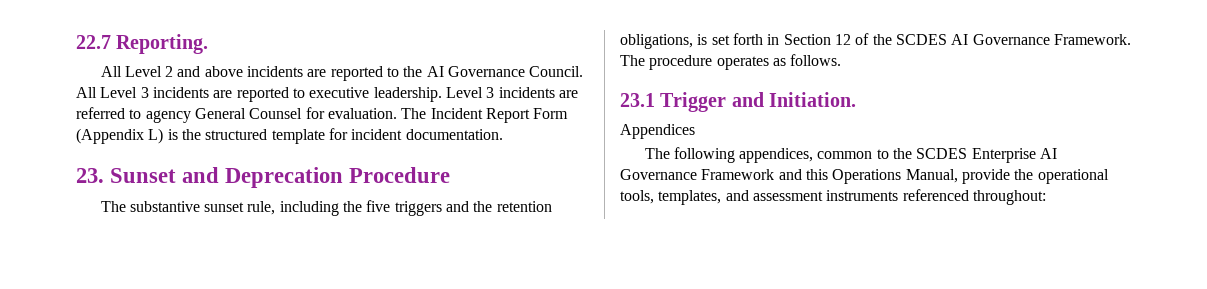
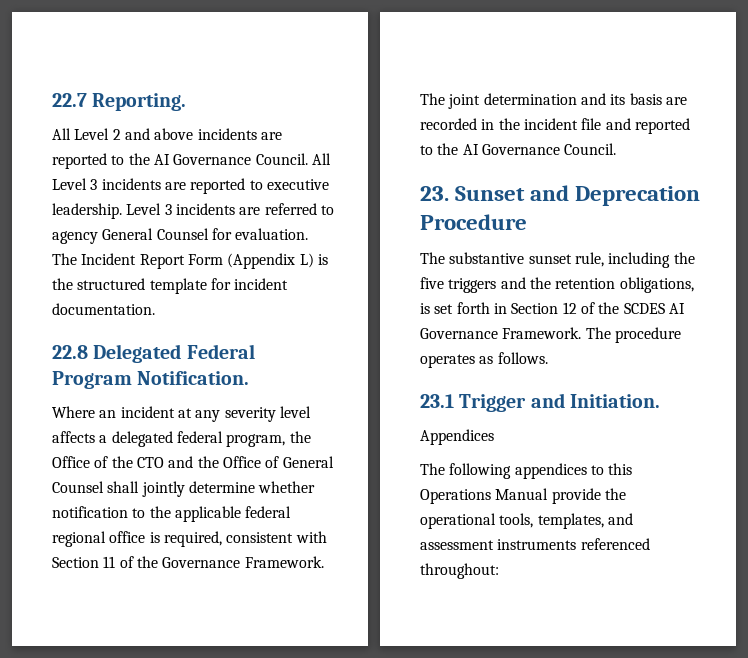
+ 22.8 Delegated Federal Program Notification.
+ Where an incident at any severity level affects a delegated federal program, the Office of the CTO and the Office of General Counsel shall jointly determine whether notification to the applicable federal regional office is required, consistent with Section 11 of the Governance Framework. The joint determination and its basis are recorded in the incident file and reported to the AI Governance Council.
- The following appendices, common to the SCDES Enterprise AI Governance Framework and this Operations Manual, provide the operational tools, templates, and assessment instruments referenced throughout:
+ The following appendices to this Operations Manual provide the operational tools, templates, and assessment instruments referenced throughout:

